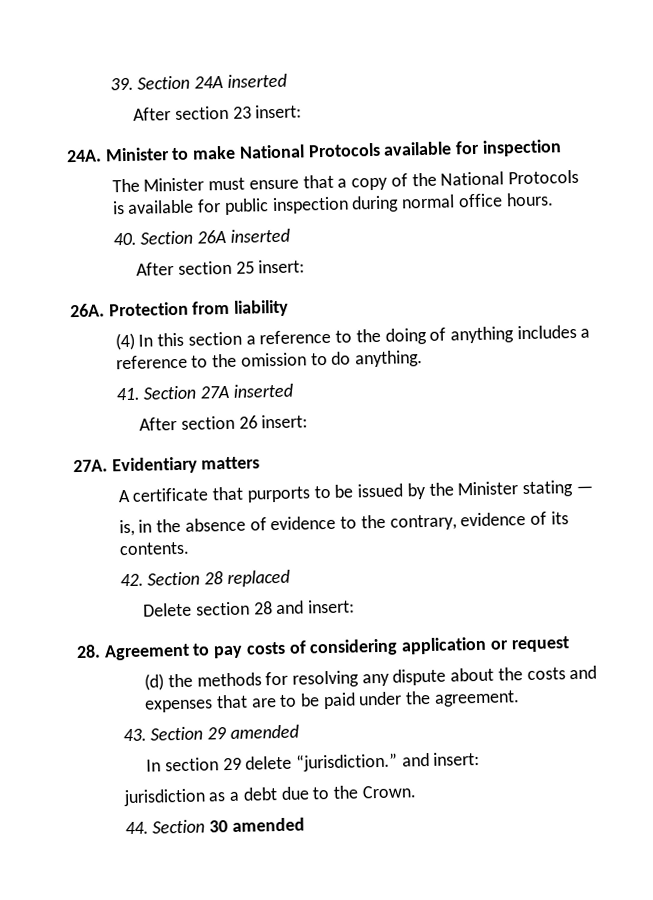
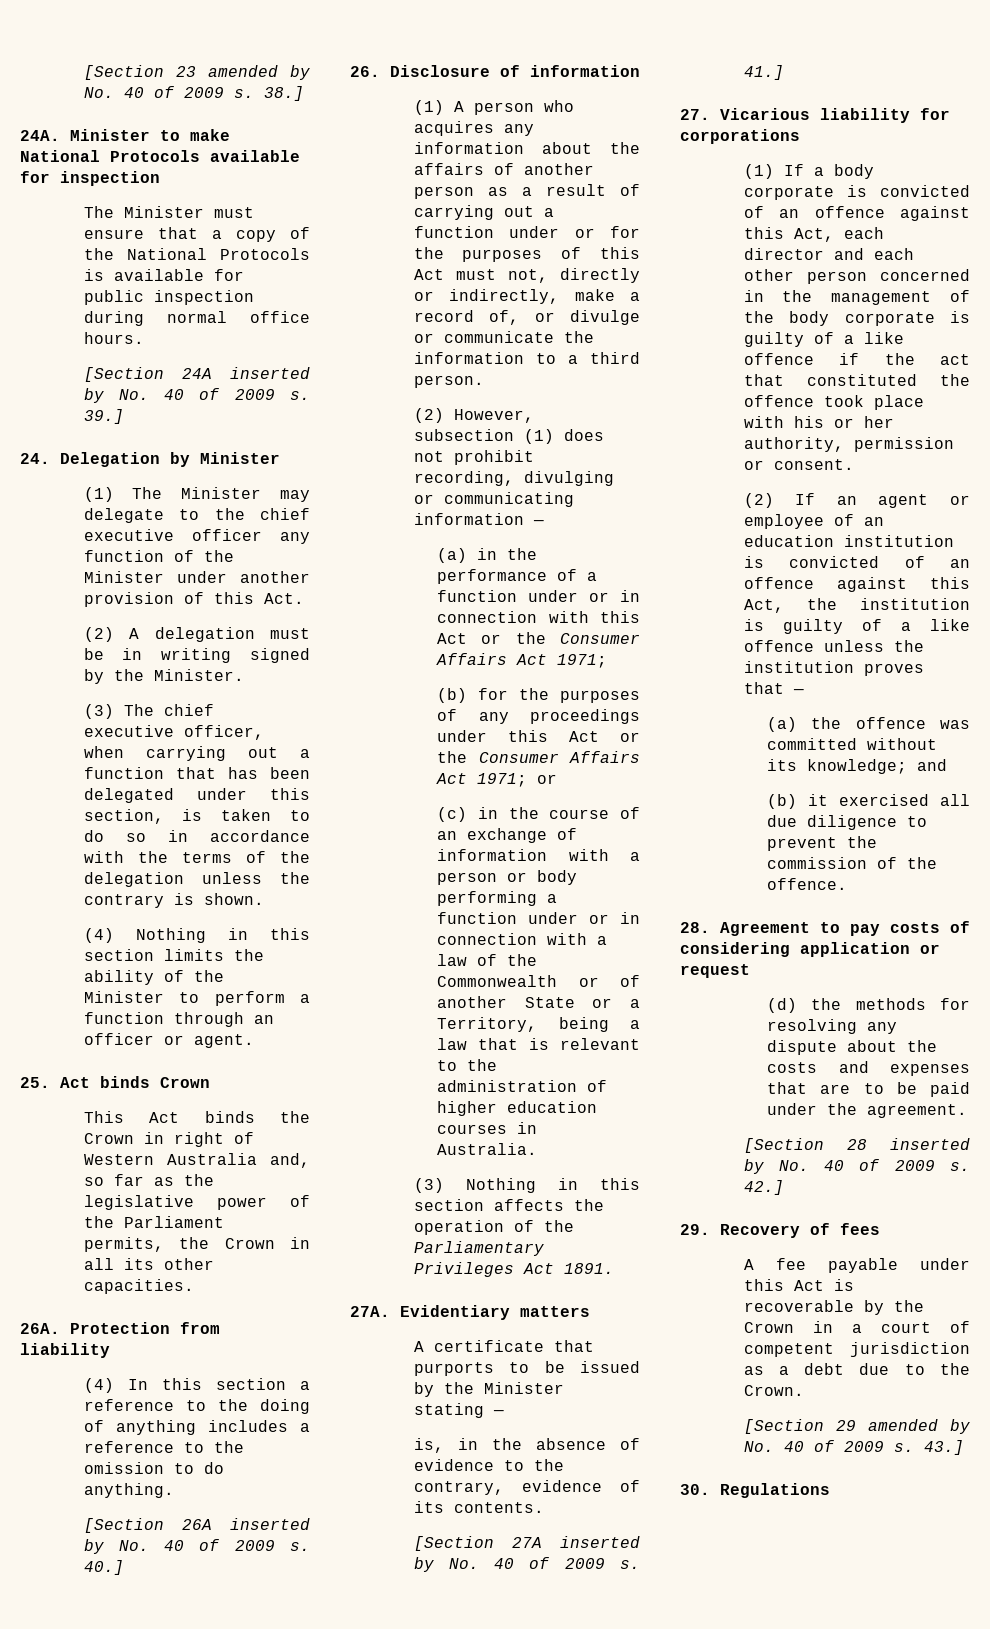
- 39. Section 24A inserted
- After section 23 insert:
+ [Section 23 amended by No. 40 of 2009 s. 38.]
- 40. Section 26A inserted
- After section 25 insert:
+ [Section 24A inserted by No. 40 of 2009 s. 39.]
+ 24. Delegation by Minister
+ (1) The Minister may delegate to the chief executive officer any function of the Minister under another provision of this Act.
+ (2) A delegation must be in writing signed by the Minister.
+ (3) The chief executive officer, when carrying out a function that has been delegated under this section, is taken to do so in accordance with the terms of the delegation unless the contrary is shown.
+ (4) Nothing in this section limits the ability of the Minister to perform a function through an officer or agent.
+ 25. Act binds Crown
+ This Act binds the Crown in right of Western Australia and, so far as the legislative power of the Parliament permits, the Crown in all its other capacities.
- 41. Section 27A inserted
- After section 26 insert:
+ [Section 26A inserted by No. 40 of 2009 s. 40.]
+ 26. Disclosure of information
+ (1) A person who acquires any information about the affairs of another person as a result of carrying out a function under or for the purposes of this Act must not, directly or indirectly, make a record of, or divulge or communicate the information to a third person.
+ (2) However, subsection (1) does not prohibit recording, divulging or communicating information —
+ (a) in the performance of a function under or in connection with this Act or the Consumer Affairs Act 1971;
+ (b) for the purposes of any proceedings under this Act or the Consumer Affairs Act 1971; or
+ (c) in the course of an exchange of information with a person or body performing a function under or in connection with a law of the Commonwealth or of another State or a Territory, being a law that is relevant to the administration of higher education courses in Australia.
+ (3) Nothing in this section affects the operation of the Parliamentary Privileges Act 1891.
- 42. Section 28 replaced
- Delete section 28 and insert:
+ [Section 27A inserted by No. 40 of 2009 s. 41.]
+ 27. Vicarious liability for corporations
+ (1) If a body corporate is convicted of an offence against this Act, each director and each other person concerned in the management of the body corporate is guilty of a like offence if the act that constituted the offence took place with his or her authority, permission or consent.
+ (2) If an agent or employee of an education institution is convicted of an offence against this Act, the institution is guilty of a like offence unless the institution proves that —
+ (a) the offence was committed without its knowledge; and
+ (b) it exercised all due diligence to prevent the commission of the offence.
- 43. Section 29 amended
- In section 29 delete “jurisdiction.” and insert:
- jurisdiction as a debt due to the Crown.
+ [Section 28 inserted by No. 40 of 2009 s. 42.]
+ 29. Recovery of fees
+ A fee payable under this Act is recoverable by the Crown in a court of competent jurisdiction as a debt due to the Crown.
- 44. Section 30 amended
+ [Section 29 amended by No. 40 of 2009 s. 43.]
+ 30. Regulations

